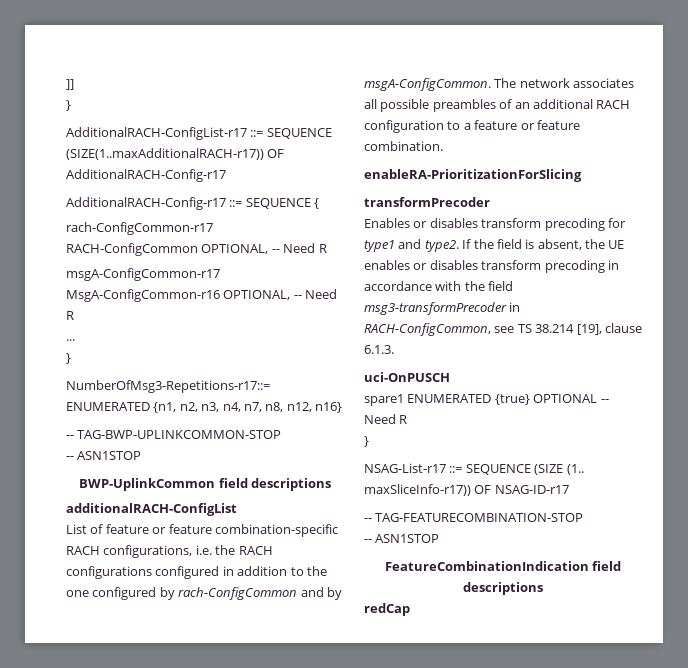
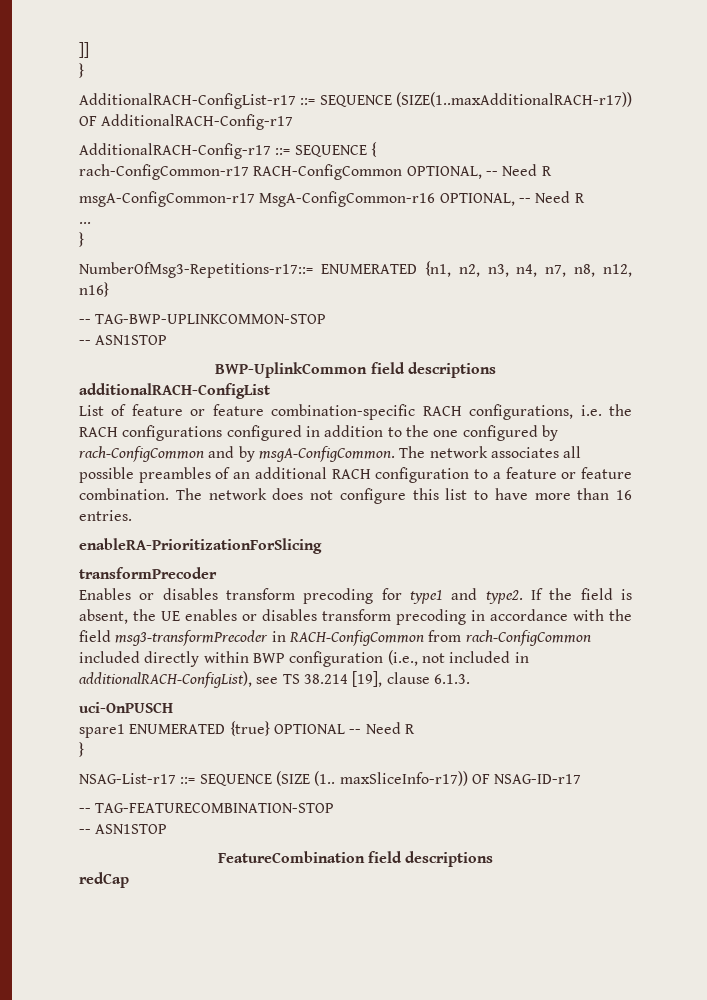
+ The network does not configure this list to have more than 16 entries.
- If the field is absent, the UE enables or disables transform precoding in accordance with the field msg3-transformPrecoder in RACH-ConfigCommon, see TS 38.214 [19], clause 6.1.3.
+ If the field is absent, the UE enables or disables transform precoding in accordance with the field msg3-transformPrecoder in RACH-ConfigCommon from rach-ConfigCommon included directly within BWP configuration (i.e., not included in additionalRACH-ConfigList), see TS 38.214 [19], clause 6.1.3.
- FeatureCombinationIndication field descriptions
+ FeatureCombination field descriptions

